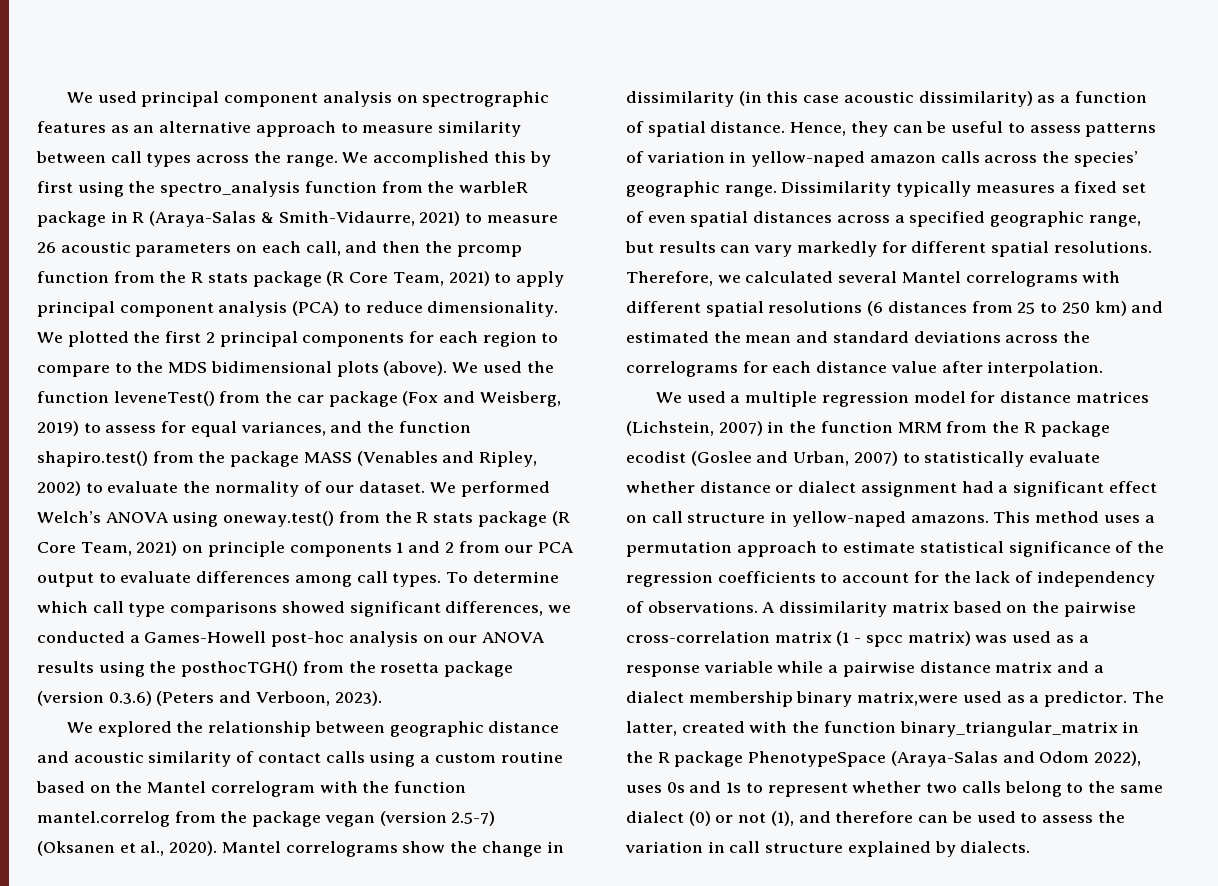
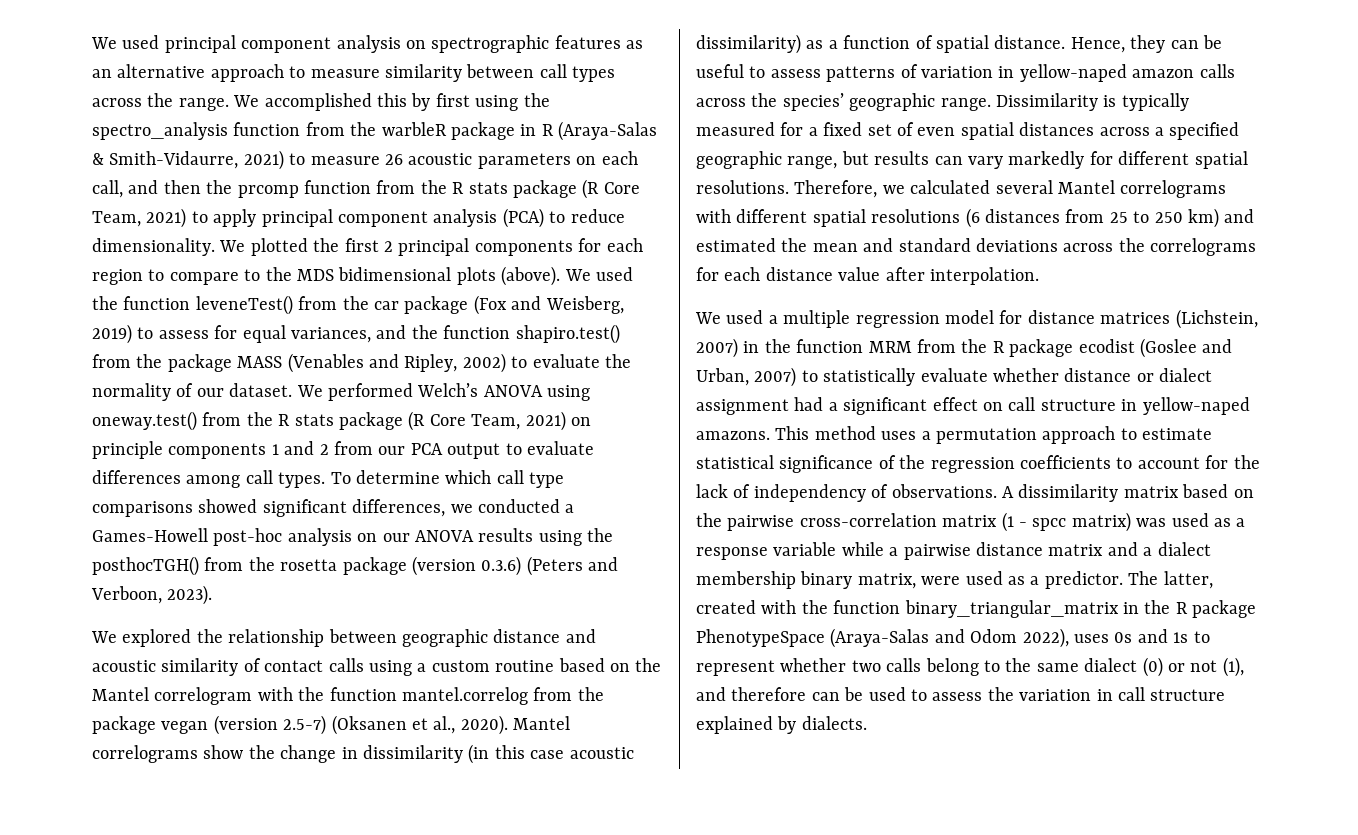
- Dissimilarity typically measures a fixed set of even spatial distances across a specified geographic range, but results can vary markedly for different spatial resolutions.
+ Dissimilarity is typically measured for a fixed set of even spatial distances across a specified geographic range, but results can vary markedly for different spatial resolutions.
- A dissimilarity matrix based on the pairwise cross-correlation matrix (1 - spcc matrix) was used as a response variable while a pairwise distance matrix and a dialect membership binary matrix,were used as a predictor.
+ A dissimilarity matrix based on the pairwise cross-correlation matrix (1 - spcc matrix) was used as a response variable while a pairwise distance matrix and a dialect membership binary matrix, were used as a predictor.

